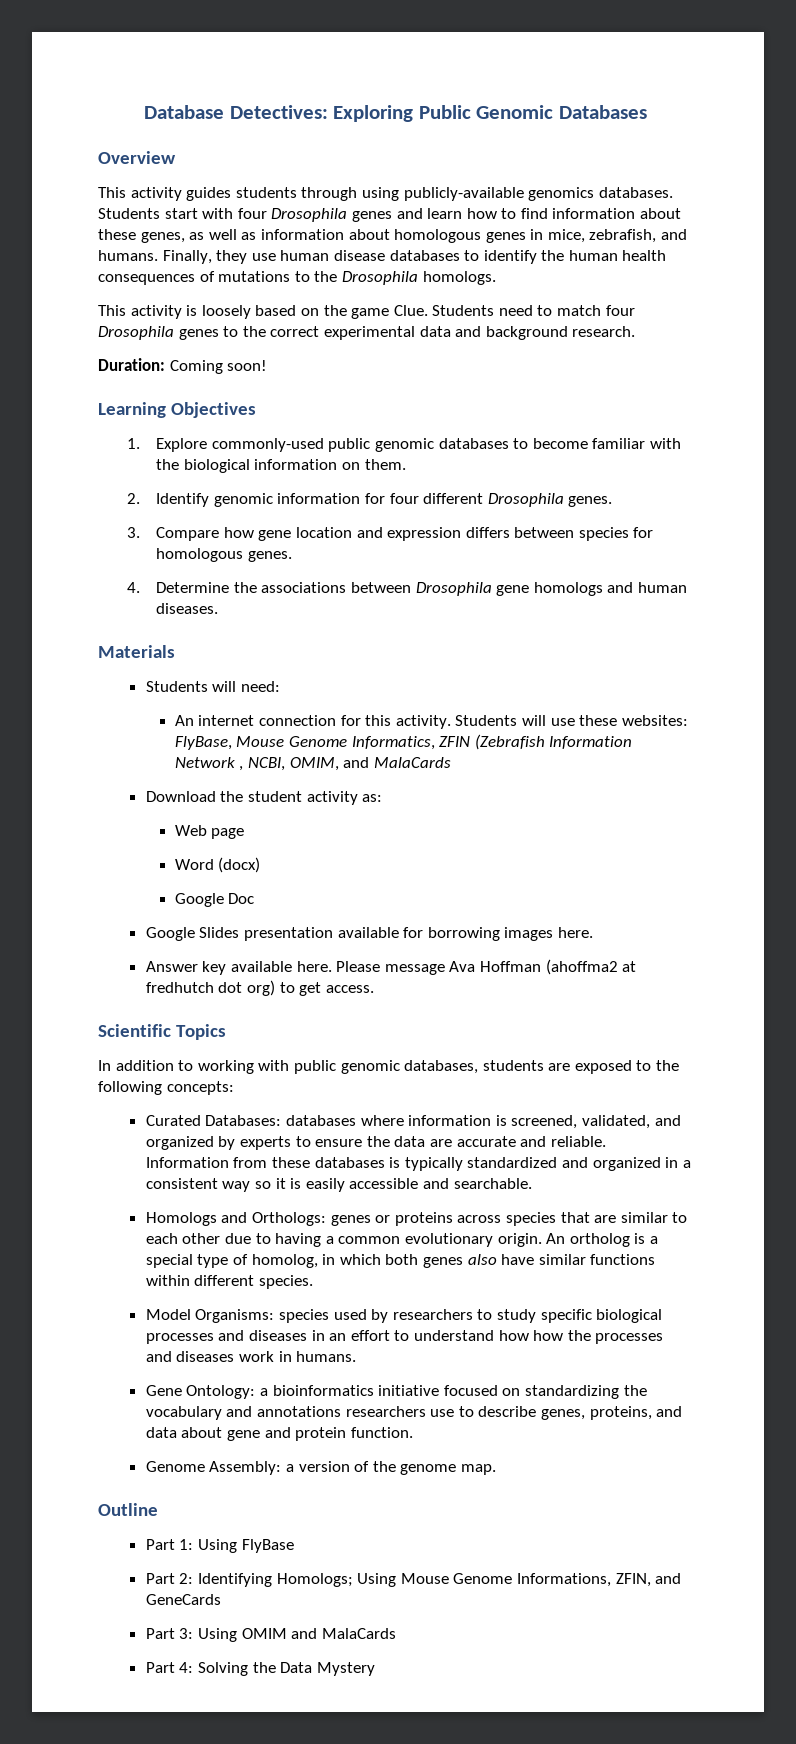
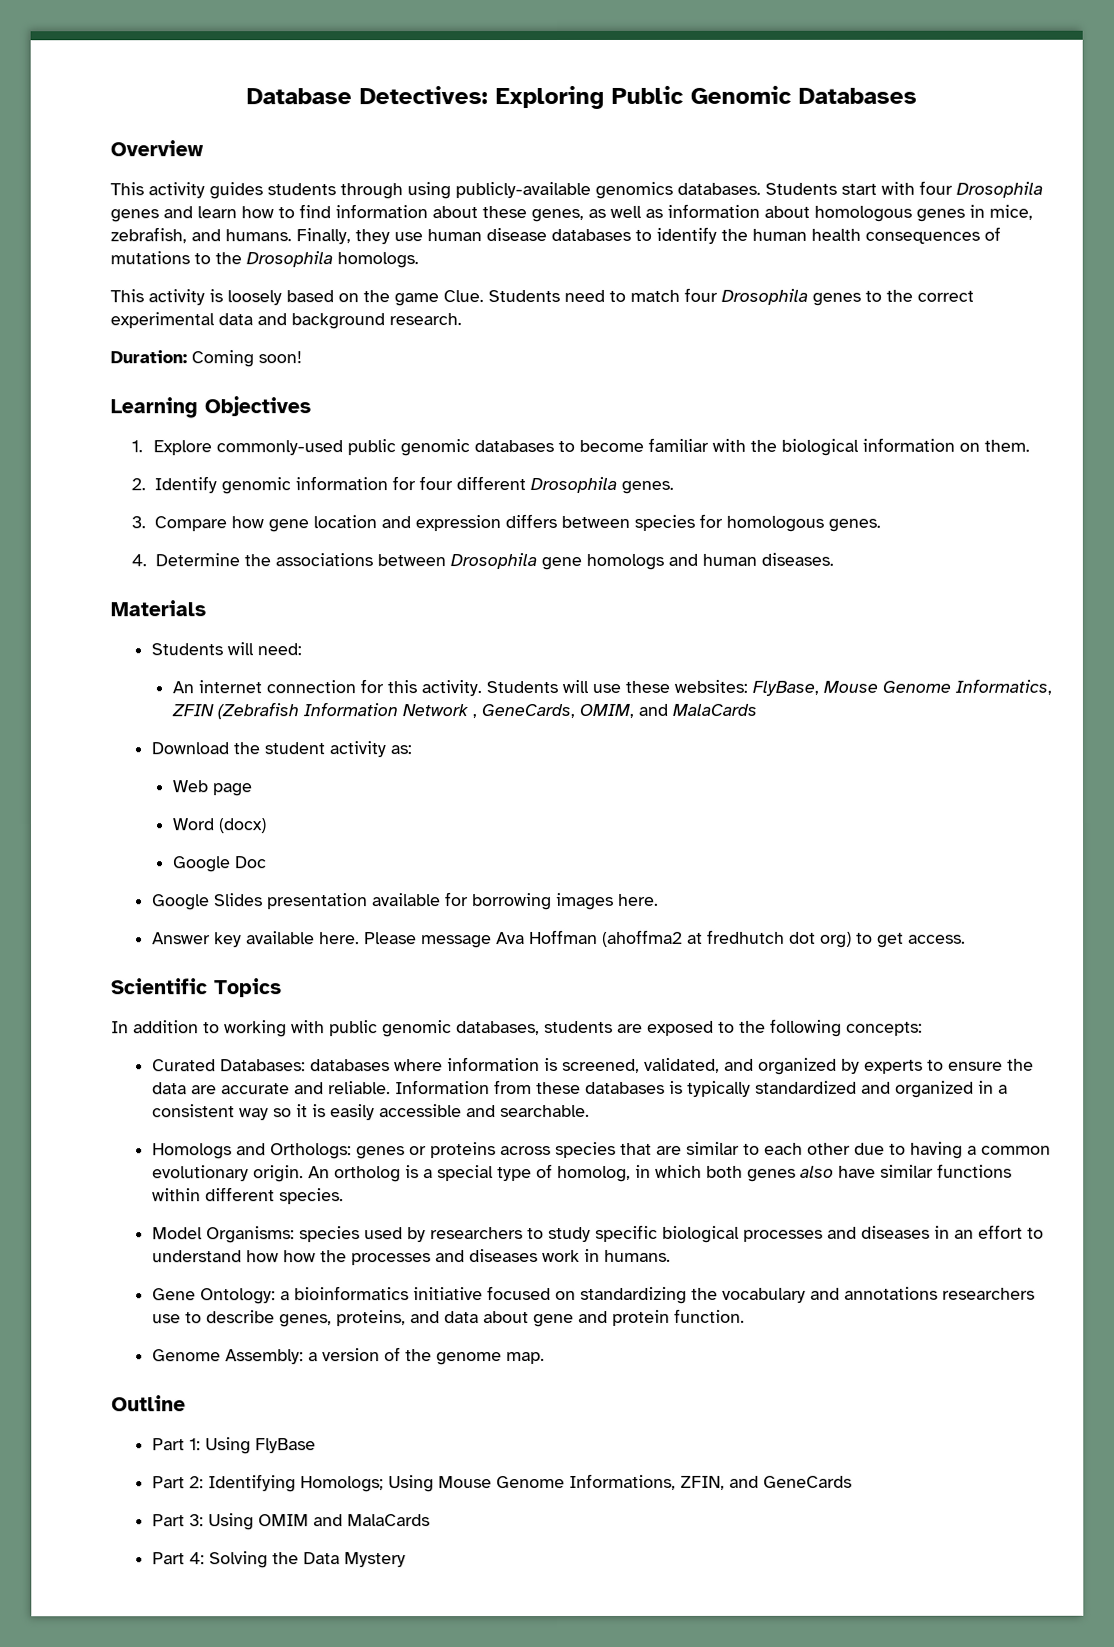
- Students will use these websites: FlyBase, Mouse Genome Informatics, ZFIN (Zebrafish Information Network , NCBI, OMIM, and MalaCards
+ Students will use these websites: FlyBase, Mouse Genome Informatics, ZFIN (Zebrafish Information Network , GeneCards, OMIM, and MalaCards

